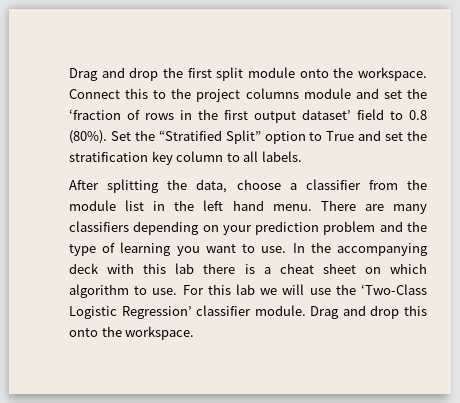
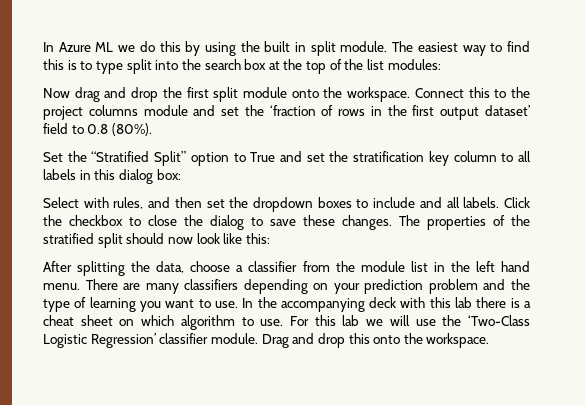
- Drag and drop the first split module onto the workspace.
+ In Azure ML we do this by using the built in split module. The easiest way to find this is to type split into the search box at the top of the list modules:
+ Now drag and drop the first split module onto the workspace.
- Connect this to the project columns module and set the ‘fraction of rows in the first output dataset’ field to 0.8 (80%). Set the “Stratified Split” option to True and set the stratification key column to all labels.
+ Connect this to the project columns module and set the ‘fraction of rows in the first output dataset’ field to 0.8 (80%).
+ Set the “Stratified Split” option to True and set the stratification key column to all labels in this dialog box:
+ Select with rules, and then set the dropdown boxes to include and all labels. Click the checkbox to close the dialog to save these changes. The properties of the stratified split should now look like this:

